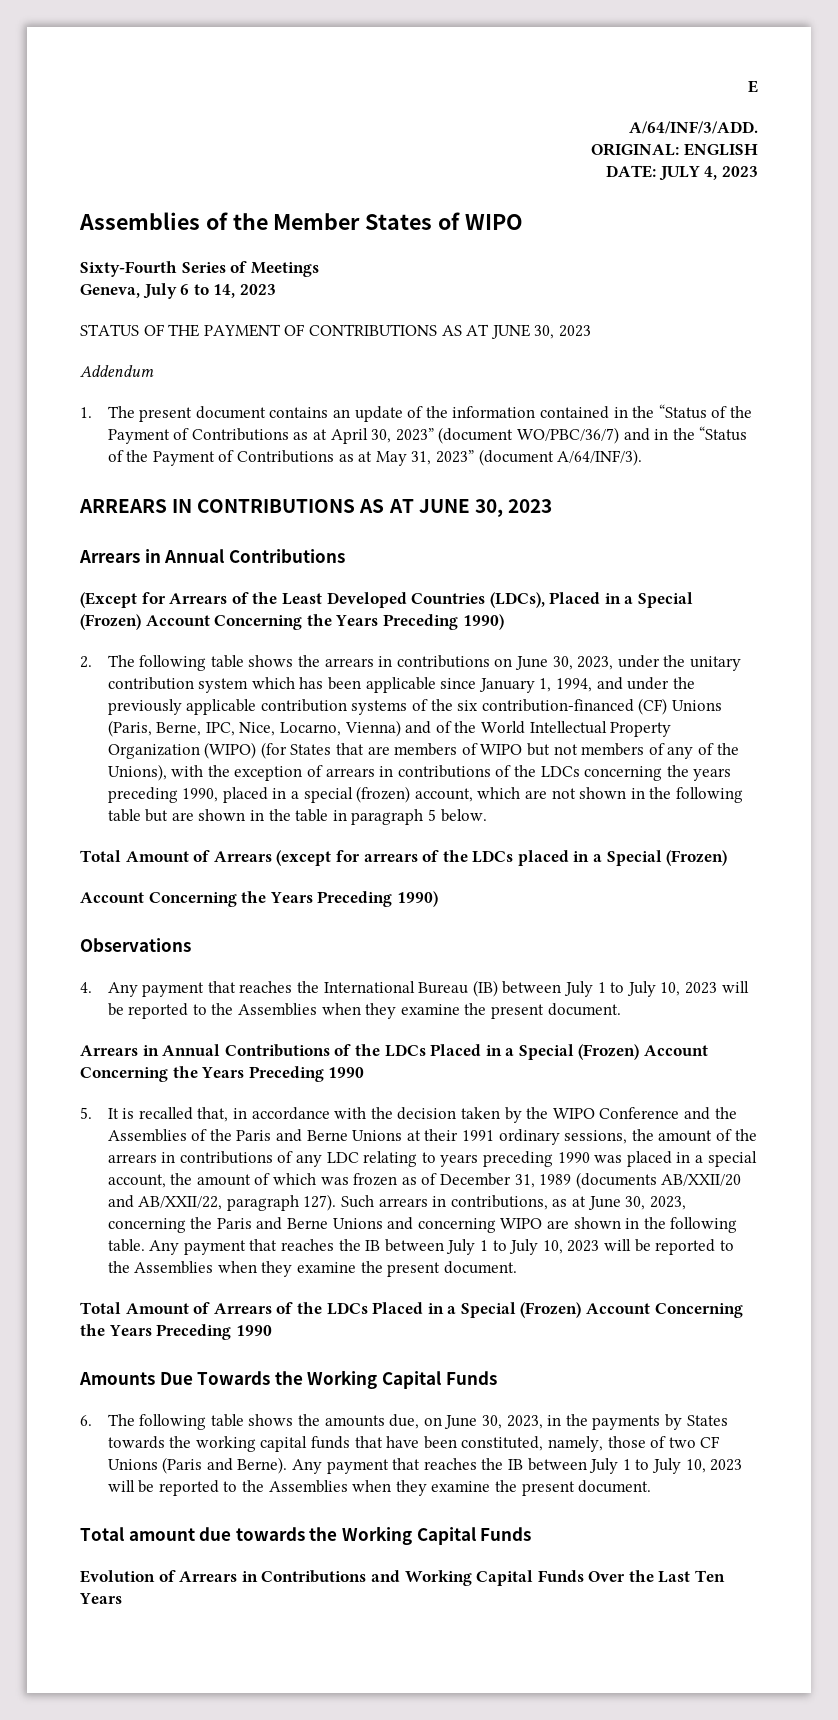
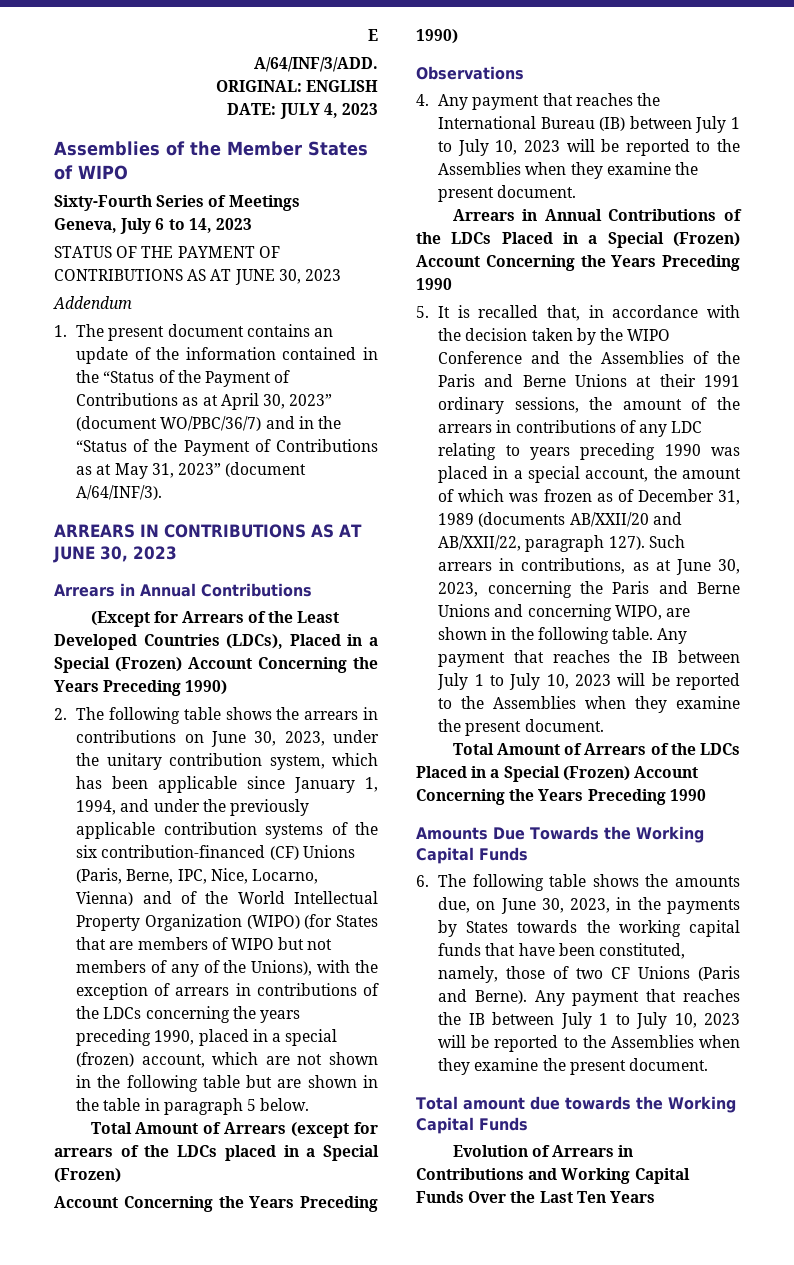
- 2. The following table shows the arrears in contributions on June 30, 2023, under the unitary contribution system which has been applicable since January 1, 1994, and under the previously applicable contribution systems of the six contribution-financed (CF) Unions (Paris, Berne, IPC, Nice, Locarno, Vienna) and of the World Intellectual Property Organization (WIPO) (for States that are members of WIPO but not members of any of the Unions), with the exception of arrears in contributions of the LDCs concerning the years preceding 1990, placed in a special (frozen) account, which are not shown in the following table but are shown in the table in paragraph 5 below.
+ 2. The following table shows the arrears in contributions on June 30, 2023, under the unitary contribution system, which has been applicable since January 1, 1994, and under the previously applicable contribution systems of the six contribution-financed (CF) Unions (Paris, Berne, IPC, Nice, Locarno, Vienna) and of the World Intellectual Property Organization (WIPO) (for States that are members of WIPO but not members of any of the Unions), with the exception of arrears in contributions of the LDCs concerning the years preceding 1990, placed in a special (frozen) account, which are not shown in the following table but are shown in the table in paragraph 5 below.
- Such arrears in contributions, as at June 30, 2023, concerning the Paris and Berne Unions and concerning WIPO are shown in the following table.
+ Such arrears in contributions, as at June 30, 2023, concerning the Paris and Berne Unions and concerning WIPO, are shown in the following table.

